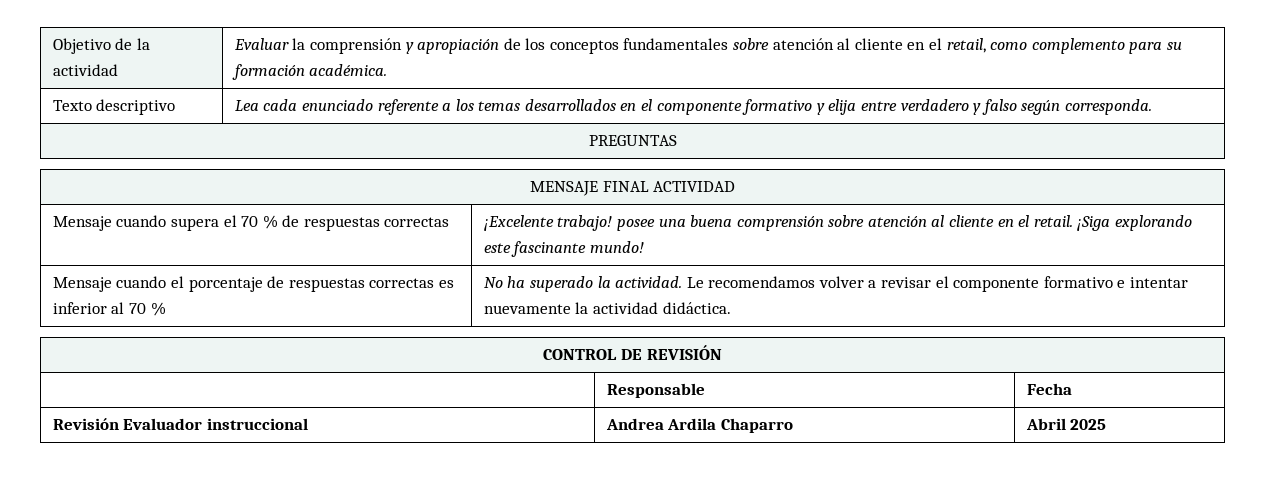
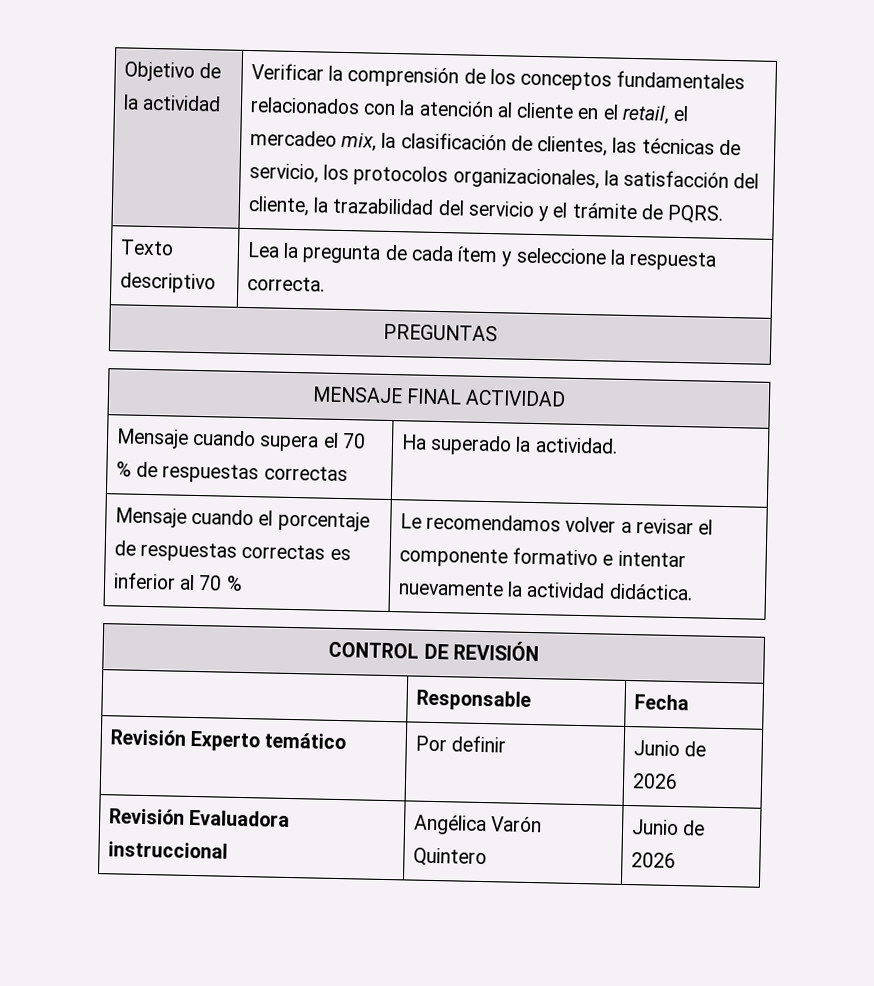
- Evaluar la comprensión y apropiación de los conceptos fundamentales sobre atención al cliente en el retail, como complemento para su formación académica.
- Texto descriptivo | Lea cada enunciado referente a los temas desarrollados en el componente formativo y elija entre verdadero y falso según corresponda.
+ Verificar la comprensión de los conceptos fundamentales relacionados con la atención al cliente en el retail, el mercadeo mix, la clasificación de clientes, las técnicas de servicio, los protocolos organizacionales, la satisfacción del cliente, la trazabilidad del servicio y el trámite de PQRS.
+ Texto descriptivo | Lea la pregunta de cada ítem y seleccione la respuesta correcta.
- Mensaje cuando supera el 70 % de respuestas correctas | ¡Excelente trabajo! posee una buena comprensión sobre atención al cliente en el retail. ¡Siga explorando este fascinante mundo!
+ Mensaje cuando supera el 70 % de respuestas correctas | Ha superado la actividad.
- Mensaje cuando el porcentaje de respuestas correctas es inferior al 70 % | No ha superado la actividad. Le recomendamos volver a revisar el componente formativo e intentar nuevamente la actividad didáctica.
+ Mensaje cuando el porcentaje de respuestas correctas es inferior al 70 % | Le recomendamos volver a revisar el componente formativo e intentar nuevamente la actividad didáctica.
- Revisión Evaluador instruccional | Andrea Ardila Chaparro | Abril 2025
+ Revisión Experto temático | Por definir | Junio de 2026
+ Revisión Evaluadora instruccional | Angélica Varón Quintero | Junio de 2026

